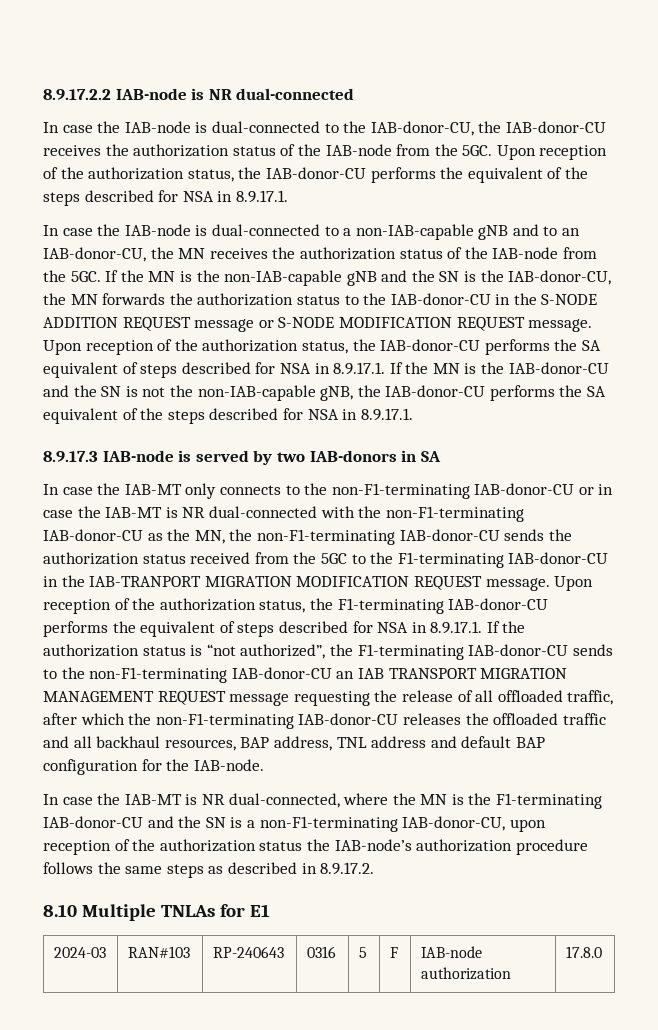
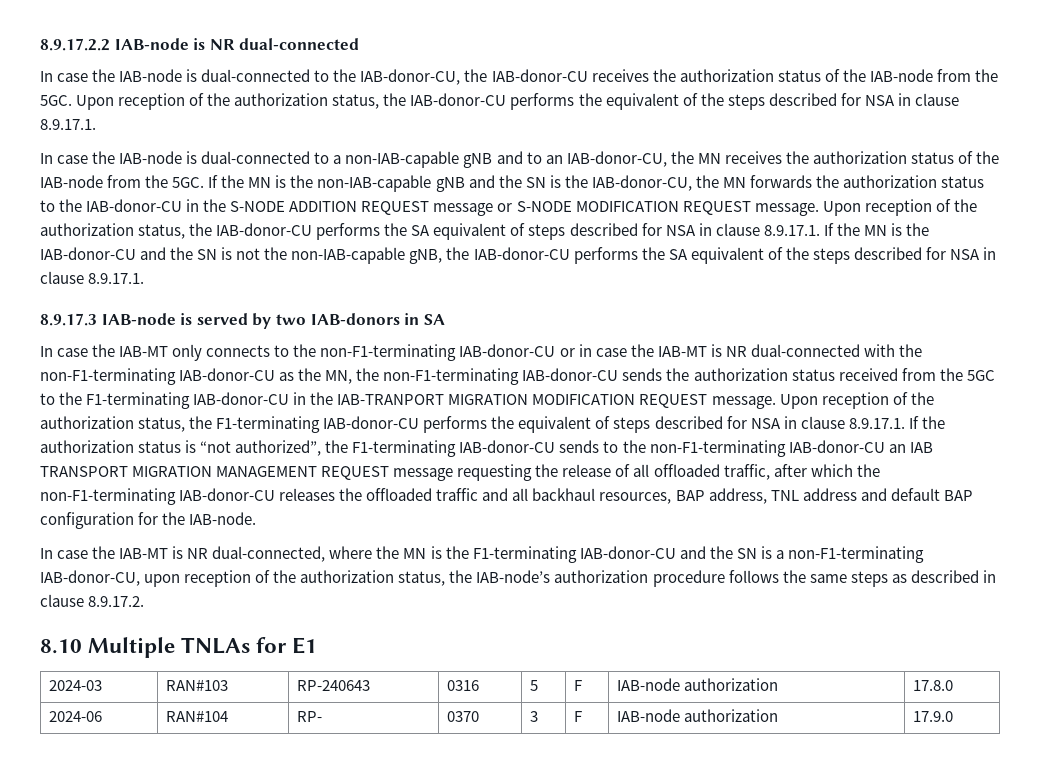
- Upon reception of the authorization status, the IAB-donor-CU performs the equivalent of the steps described for NSA in 8.9.17.1.
+ Upon reception of the authorization status, the IAB-donor-CU performs the equivalent of the steps described for NSA in clause 8.9.17.1.
- Upon reception of the authorization status, the IAB-donor-CU performs the SA equivalent of steps described for NSA in 8.9.17.1. If the MN is the IAB-donor-CU and the SN is not the non-IAB-capable gNB, the IAB-donor-CU performs the SA equivalent of the steps described for NSA in 8.9.17.1.
+ Upon reception of the authorization status, the IAB-donor-CU performs the SA equivalent of steps described for NSA in clause 8.9.17.1. If the MN is the IAB-donor-CU and the SN is not the non-IAB-capable gNB, the IAB-donor-CU performs the SA equivalent of the steps described for NSA in clause 8.9.17.1.
- Upon reception of the authorization status, the F1-terminating IAB-donor-CU performs the equivalent of steps described for NSA in 8.9.17.1. If the authorization status is “not authorized”, the F1-terminating IAB-donor-CU sends to the non-F1-terminating IAB-donor-CU an IAB TRANSPORT MIGRATION MANAGEMENT REQUEST message requesting the release of all offloaded traffic, after which the non-F1-terminating IAB-donor-CU releases the offloaded traffic and all backhaul resources, BAP address, TNL address and default BAP configuration for the IAB-node.
+ Upon reception of the authorization status, the F1-terminating IAB-donor-CU performs the equivalent of steps described for NSA in clause 8.9.17.1. If the authorization status is “not authorized”, the F1-terminating IAB-donor-CU sends to the non-F1-terminating IAB-donor-CU an IAB TRANSPORT MIGRATION MANAGEMENT REQUEST message requesting the release of all offloaded traffic, after which the non-F1-terminating IAB-donor-CU releases the offloaded traffic and all backhaul resources, BAP address, TNL address and default BAP configuration for the IAB-node.
- In case the IAB-MT is NR dual-connected, where the MN is the F1-terminating IAB-donor-CU and the SN is a non-F1-terminating IAB-donor-CU, upon reception of the authorization status the IAB-node’s authorization procedure follows the same steps as described in 8.9.17.2.
+ In case the IAB-MT is NR dual-connected, where the MN is the F1-terminating IAB-donor-CU and the SN is a non-F1-terminating IAB-donor-CU, upon reception of the authorization status, the IAB-node’s authorization procedure follows the same steps as described in clause 8.9.17.2.
+ 2024-06 | RAN#104 | RP- | 0370 | 3 | F | IAB-node authorization | 17.9.0

